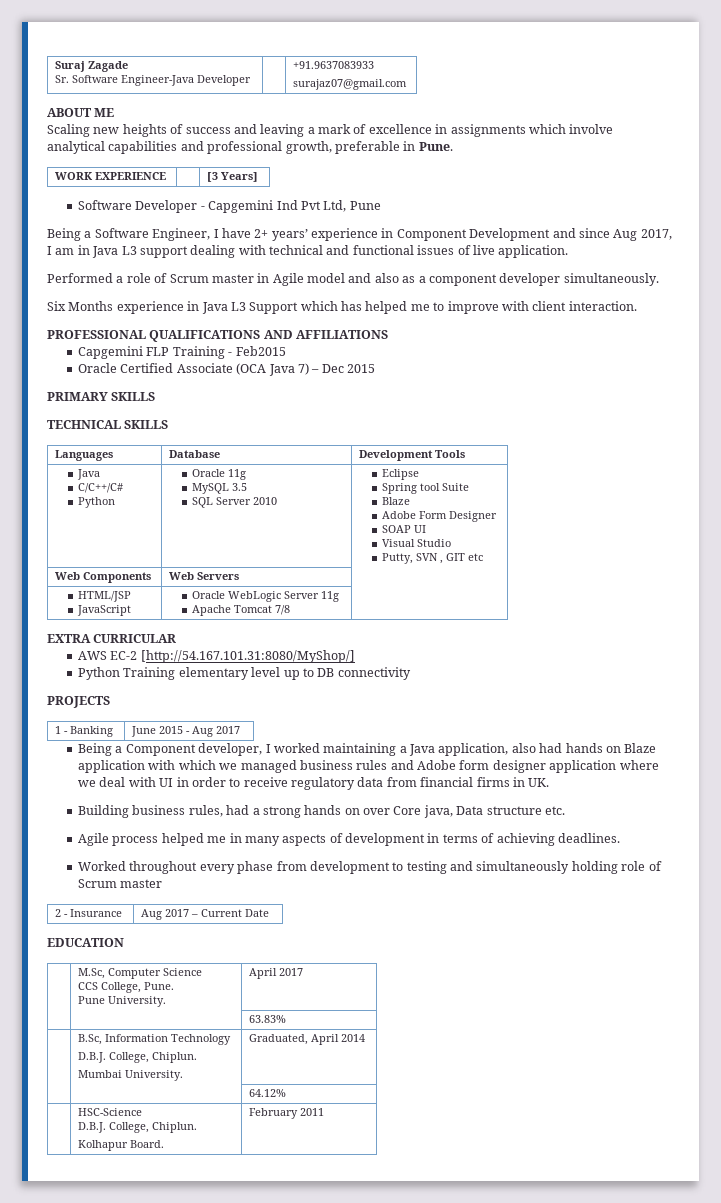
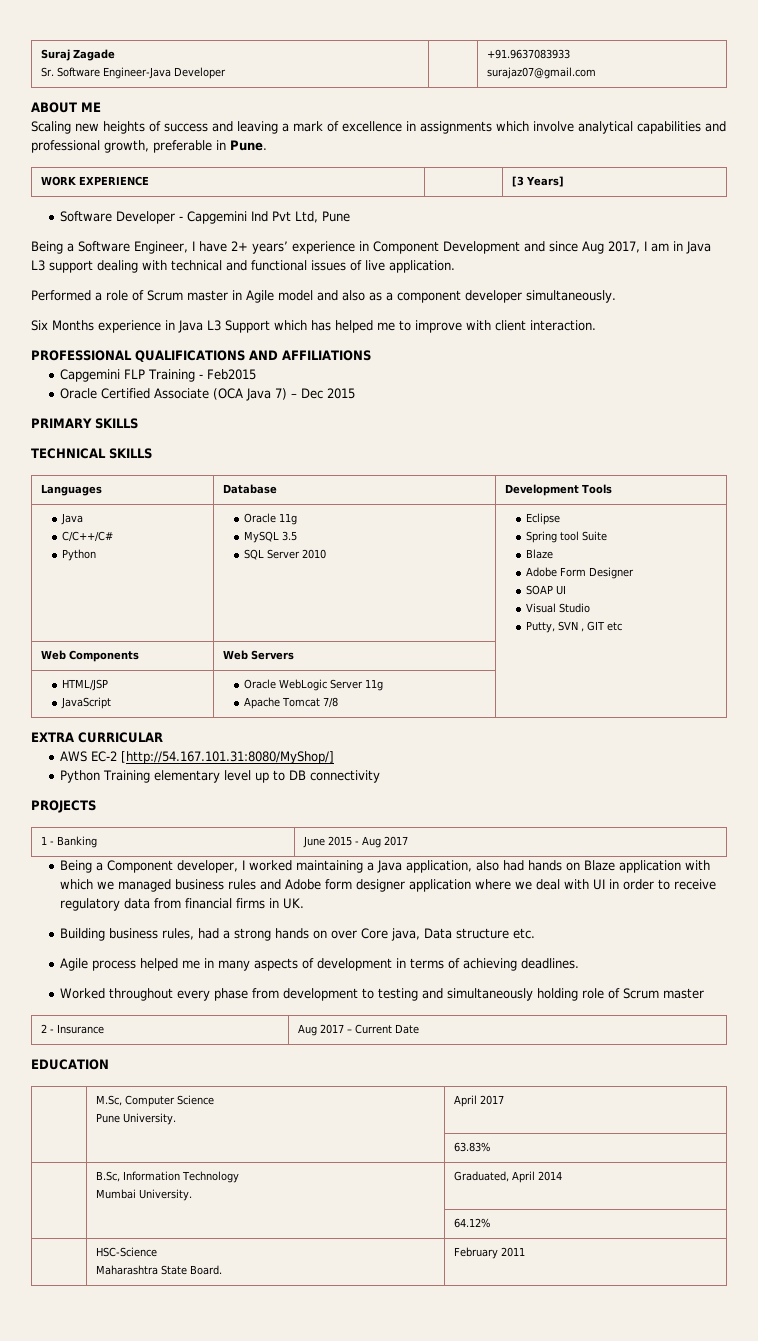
  | M.Sc, Computer Science
- CCS College, Pune.
  | B.Sc, Information Technology
- D.B.J. College, Chiplun.
  | HSC-Science
- D.B.J. College, Chiplun.
- Kolhapur Board. | February 2011
+ Maharashtra State Board. | February 2011

